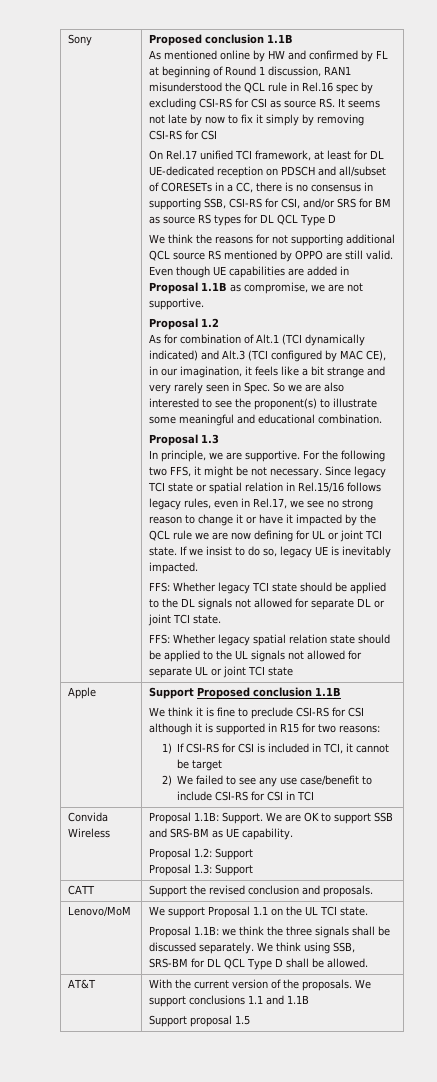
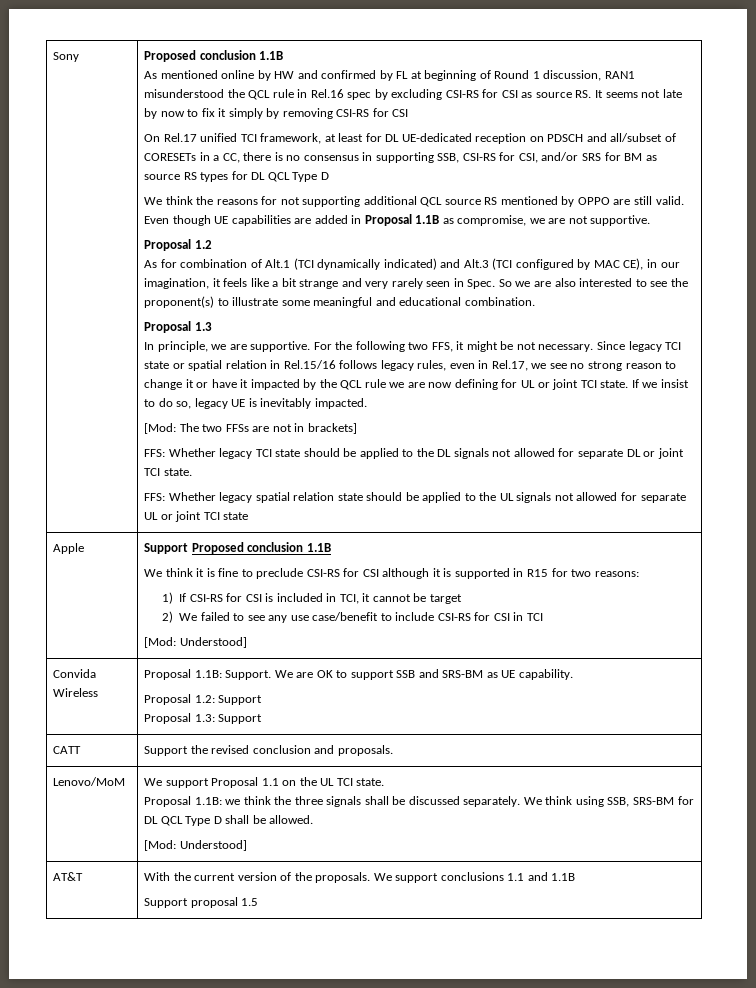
+ [Mod: The two FFSs are not in brackets]
  2) We failed to see any use case/benefit to include CSI-RS for CSI in TCI
+ [Mod: Understood]
  Lenovo/MoM | We support Proposal 1.1 on the UL TCI state.
  Proposal 1.1B: we think the three signals shall be discussed separately. We think using SSB, SRS-BM for DL QCL Type D shall be allowed.
+ [Mod: Understood]

